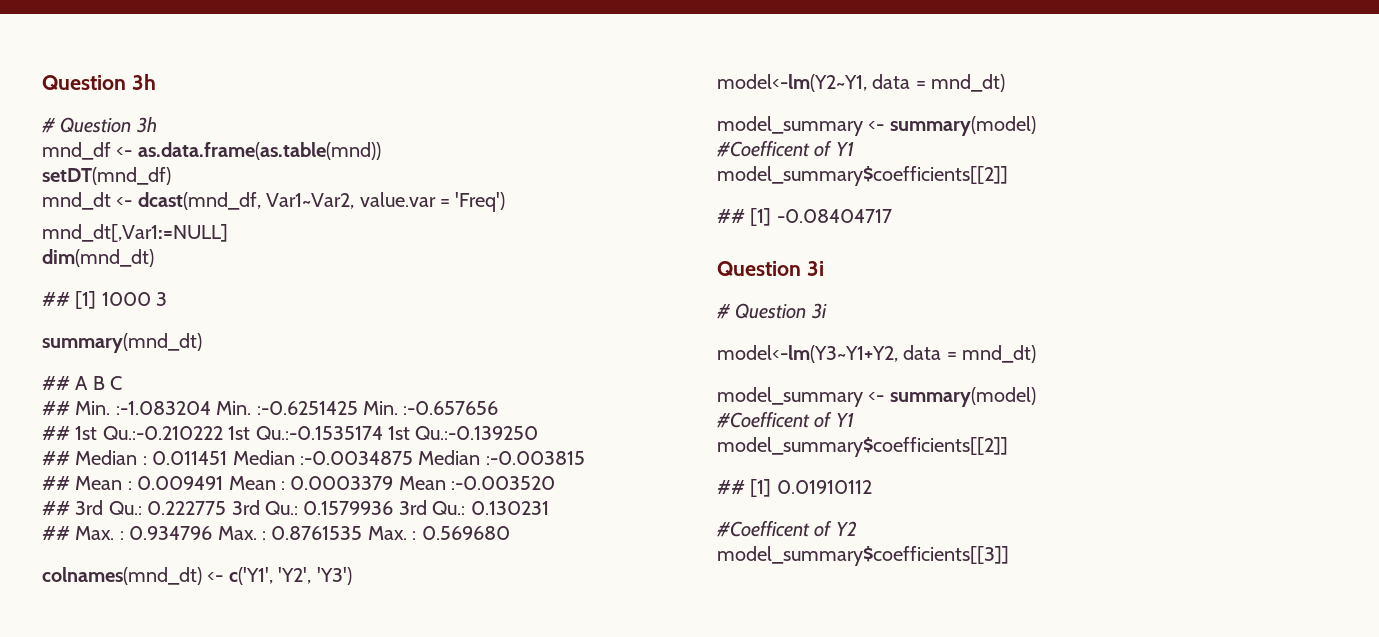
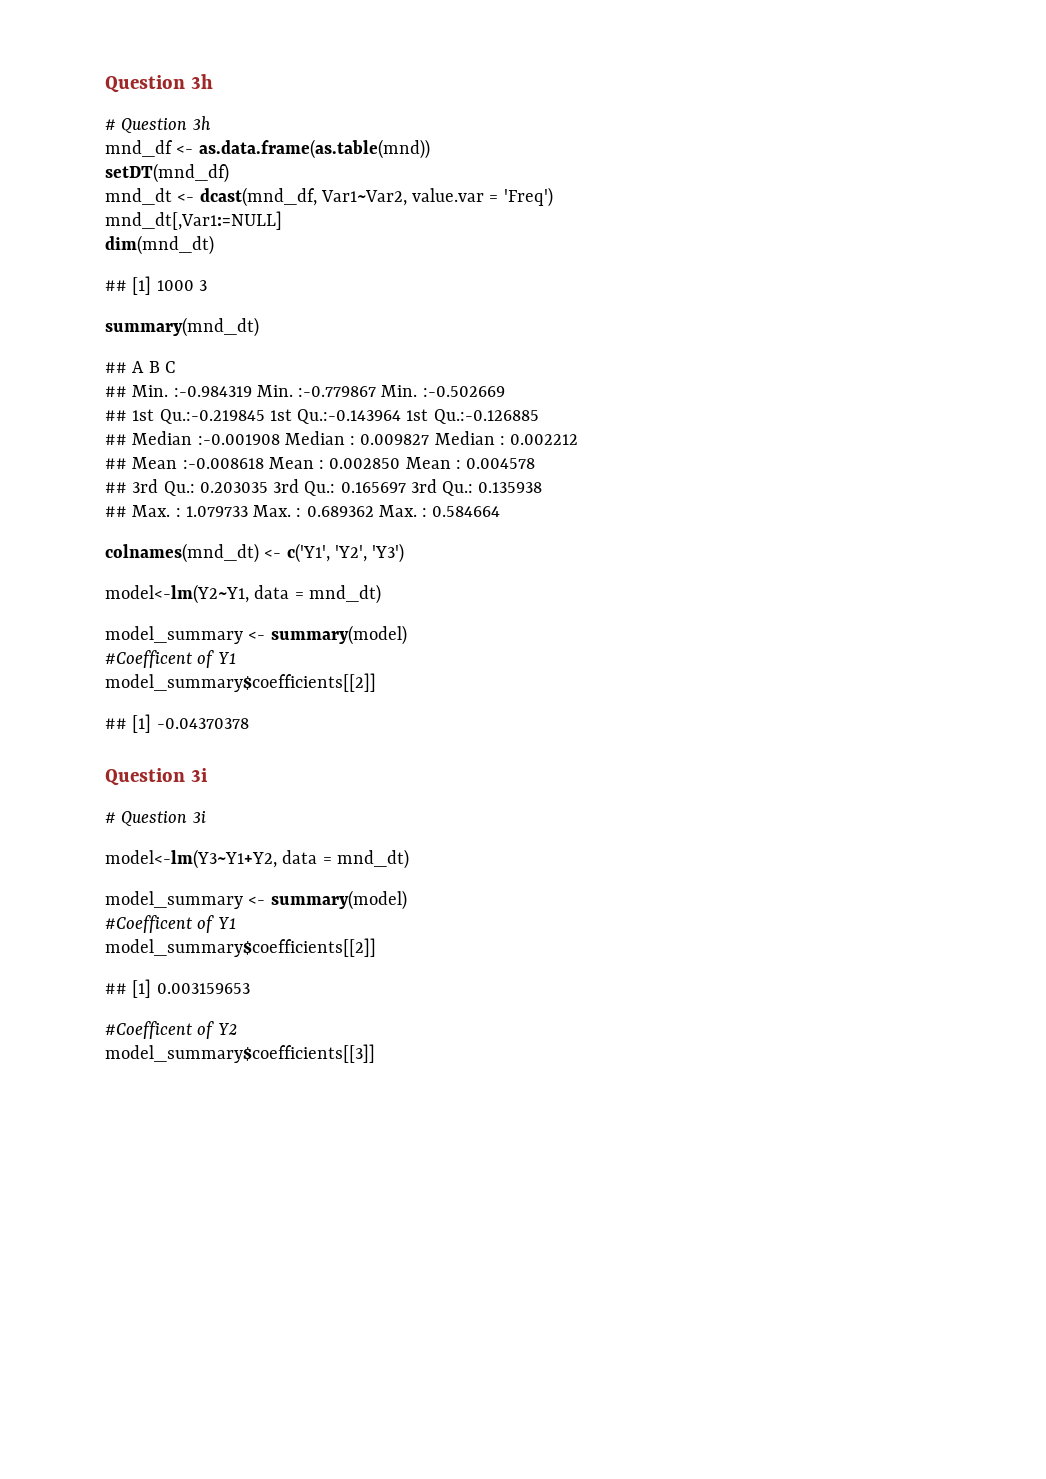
- ## Min. :-1.083204 Min. :-0.6251425 Min. :-0.657656
- ## 1st Qu.:-0.210222 1st Qu.:-0.1535174 1st Qu.:-0.139250
- ## Median : 0.011451 Median :-0.0034875 Median :-0.003815
- ## Mean : 0.009491 Mean : 0.0003379 Mean :-0.003520
+ ## Min. :-0.984319 Min. :-0.779867 Min. :-0.502669
+ ## 1st Qu.:-0.219845 1st Qu.:-0.143964 1st Qu.:-0.126885
+ ## Median :-0.001908 Median : 0.009827 Median : 0.002212
+ ## Mean :-0.008618 Mean : 0.002850 Mean : 0.004578
- ## 3rd Qu.: 0.222775 3rd Qu.: 0.1579936 3rd Qu.: 0.130231
+ ## 3rd Qu.: 0.203035 3rd Qu.: 0.165697 3rd Qu.: 0.135938
- ## Max. : 0.934796 Max. : 0.8761535 Max. : 0.569680
+ ## Max. : 1.079733 Max. : 0.689362 Max. : 0.584664
- ## [1] -0.08404717
+ ## [1] -0.04370378
- ## [1] 0.01910112
+ ## [1] 0.003159653

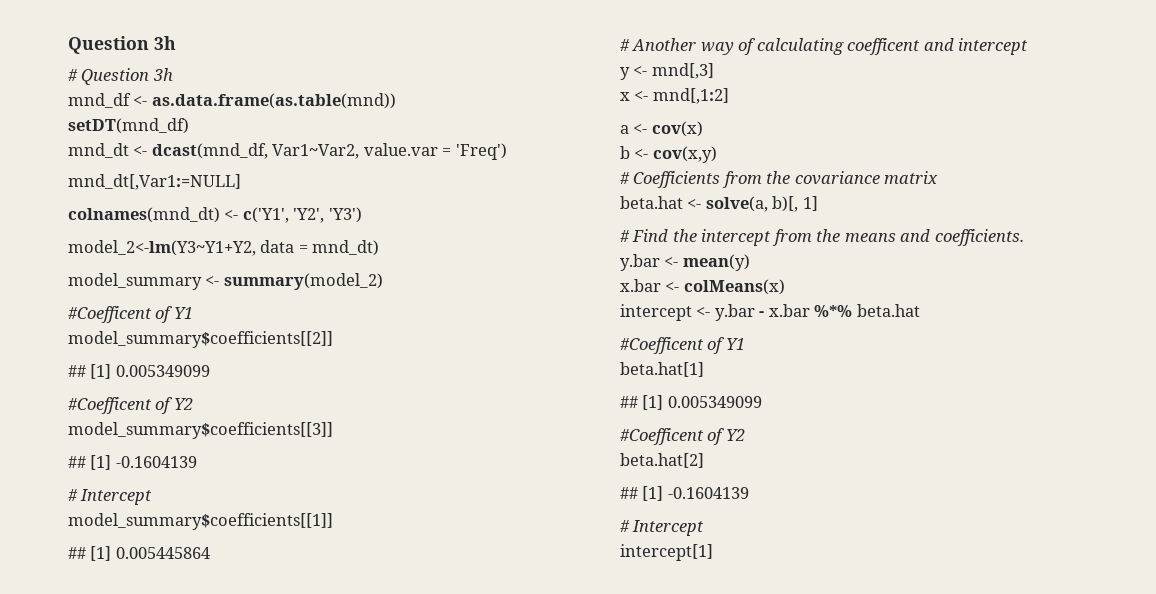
- dim(mnd_dt)
- ## [1] 1000 3
- summary(mnd_dt)
- ## A B C
- ## Min. :-0.984319 Min. :-0.779867 Min. :-0.502669
- ## 1st Qu.:-0.219845 1st Qu.:-0.143964 1st Qu.:-0.126885
- ## Median :-0.001908 Median : 0.009827 Median : 0.002212
- ## Mean :-0.008618 Mean : 0.002850 Mean : 0.004578
- ## 3rd Qu.: 0.203035 3rd Qu.: 0.165697 3rd Qu.: 0.135938
- ## Max. : 1.079733 Max. : 0.689362 Max. : 0.584664
- model<-lm(Y2~Y1, data = mnd_dt)
- model_summary <- summary(model)
+ model_2<-lm(Y3~Y1+Y2, data = mnd_dt)
+ model_summary <- summary(model_2)
  #Coefficent of Y1
  model_summary$coefficients[[2]]
- ## [1] -0.04370378
- Question 3i
- # Question 3i
- model<-lm(Y3~Y1+Y2, data = mnd_dt)
- model_summary <- summary(model)
- #Coefficent of Y1
- model_summary$coefficients[[2]]
- ## [1] 0.003159653
+ ## [1] 0.005349099
  #Coefficent of Y2
  model_summary$coefficients[[3]]
+ ## [1] -0.1604139
+ # Intercept
+ model_summary$coefficients[[1]]
+ ## [1] 0.005445864
+ # Another way of calculating coefficent and intercept
+ y <- mnd[,3]
+ x <- mnd[,1:2]
+ a <- cov(x)
+ b <- cov(x,y)
+ # Coefficients from the covariance matrix
+ beta.hat <- solve(a, b)[, 1]
+ # Find the intercept from the means and coefficients.
+ y.bar <- mean(y)
+ x.bar <- colMeans(x)
+ intercept <- y.bar - x.bar %*% beta.hat
+ #Coefficent of Y1
+ beta.hat[1]
+ ## [1] 0.005349099
+ #Coefficent of Y2
+ beta.hat[2]
+ ## [1] -0.1604139
+ # Intercept
+ intercept[1]

